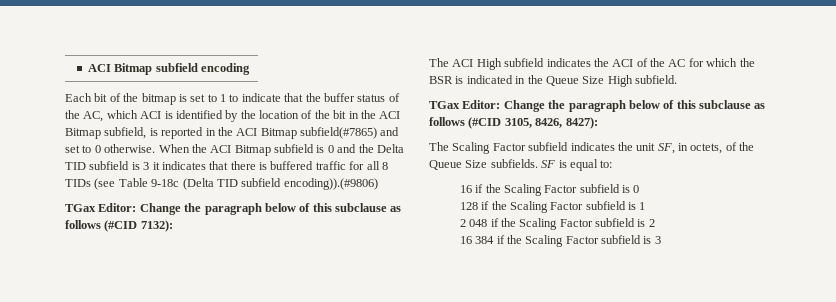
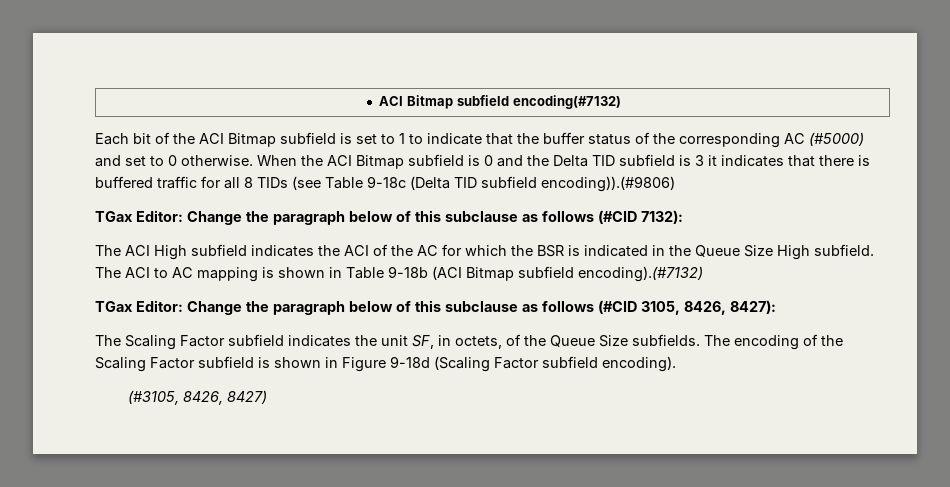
- ACI Bitmap subfield encoding
+ ACI Bitmap subfield encoding(#7132)
- Each bit of the bitmap is set to 1 to indicate that the buffer status of the AC, which ACI is identified by the location of the bit in the ACI Bitmap subfield, is reported in the ACI Bitmap subfield(#7865) and set to 0 otherwise.
+ Each bit of the ACI Bitmap subfield is set to 1 to indicate that the buffer status of the corresponding AC (#5000) and set to 0 otherwise.
+ The ACI to AC mapping is shown in Table 9-18b (ACI Bitmap subfield encoding).(#7132)
- SF is equal to:
- 16 if the Scaling Factor subfield is 0
- 128 if the Scaling Factor subfield is 1
- 2 048 if the Scaling Factor subfield is 2
- 16 384 if the Scaling Factor subfield is 3
+ The encoding of the Scaling Factor subfield is shown in Figure 9-18d (Scaling Factor subfield encoding).
+ (#3105, 8426, 8427)

